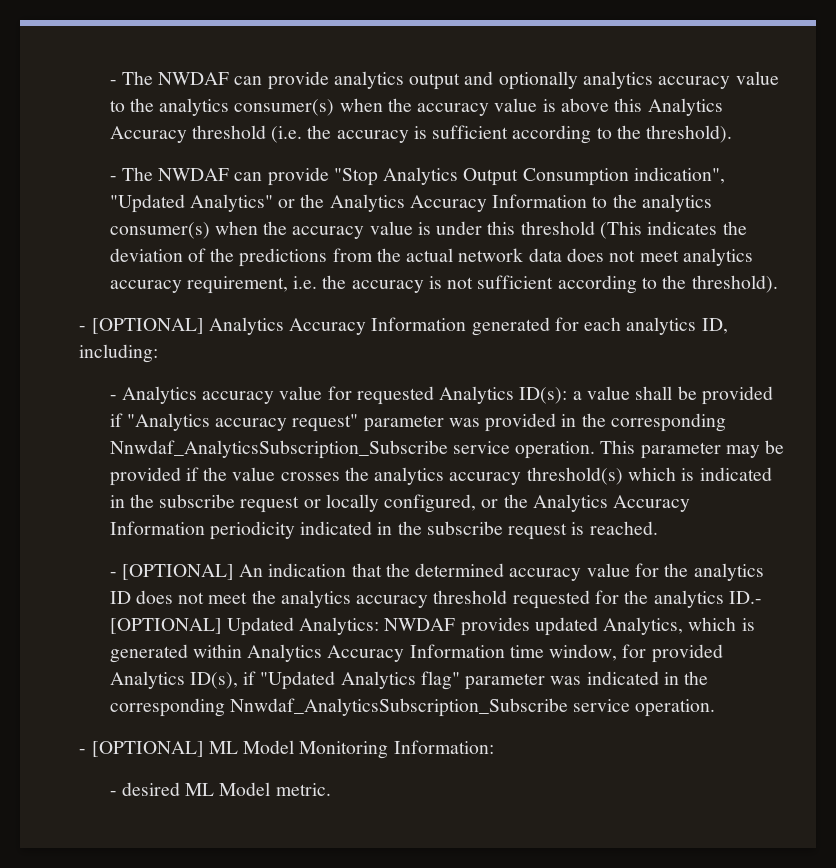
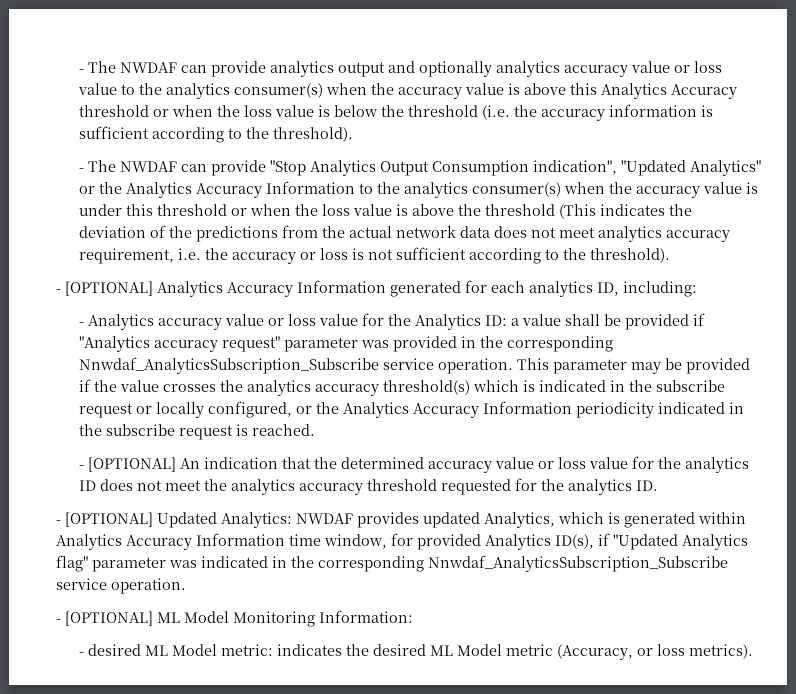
- - The NWDAF can provide analytics output and optionally analytics accuracy value to the analytics consumer(s) when the accuracy value is above this Analytics Accuracy threshold (i.e. the accuracy is sufficient according to the threshold).
+ - The NWDAF can provide analytics output and optionally analytics accuracy value or loss value to the analytics consumer(s) when the accuracy value is above this Analytics Accuracy threshold or when the loss value is below the threshold (i.e. the accuracy information is sufficient according to the threshold).
- - The NWDAF can provide "Stop Analytics Output Consumption indication", "Updated Analytics" or the Analytics Accuracy Information to the analytics consumer(s) when the accuracy value is under this threshold (This indicates the deviation of the predictions from the actual network data does not meet analytics accuracy requirement, i.e. the accuracy is not sufficient according to the threshold).
+ - The NWDAF can provide "Stop Analytics Output Consumption indication", "Updated Analytics" or the Analytics Accuracy Information to the analytics consumer(s) when the accuracy value is under this threshold or when the loss value is above the threshold (This indicates the deviation of the predictions from the actual network data does not meet analytics accuracy requirement, i.e. the accuracy or loss is not sufficient according to the threshold).
- - Analytics accuracy value for requested Analytics ID(s): a value shall be provided if "Analytics accuracy request" parameter was provided in the corresponding Nnwdaf_AnalyticsSubscription_Subscribe service operation.
+ - Analytics accuracy value or loss value for the Analytics ID: a value shall be provided if "Analytics accuracy request" parameter was provided in the corresponding Nnwdaf_AnalyticsSubscription_Subscribe service operation.
- - [OPTIONAL] An indication that the determined accuracy value for the analytics ID does not meet the analytics accuracy threshold requested for the analytics ID.- [OPTIONAL] Updated Analytics: NWDAF provides updated Analytics, which is generated within Analytics Accuracy Information time window, for provided Analytics ID(s), if "Updated Analytics flag" parameter was indicated in the corresponding Nnwdaf_AnalyticsSubscription_Subscribe service operation.
+ - [OPTIONAL] An indication that the determined accuracy value or loss value for the analytics ID does not meet the analytics accuracy threshold requested for the analytics ID.
+ - [OPTIONAL] Updated Analytics: NWDAF provides updated Analytics, which is generated within Analytics Accuracy Information time window, for provided Analytics ID(s), if "Updated Analytics flag" parameter was indicated in the corresponding Nnwdaf_AnalyticsSubscription_Subscribe service operation.
- - desired ML Model metric.
+ - desired ML Model metric: indicates the desired ML Model metric (Accuracy, or loss metrics).

